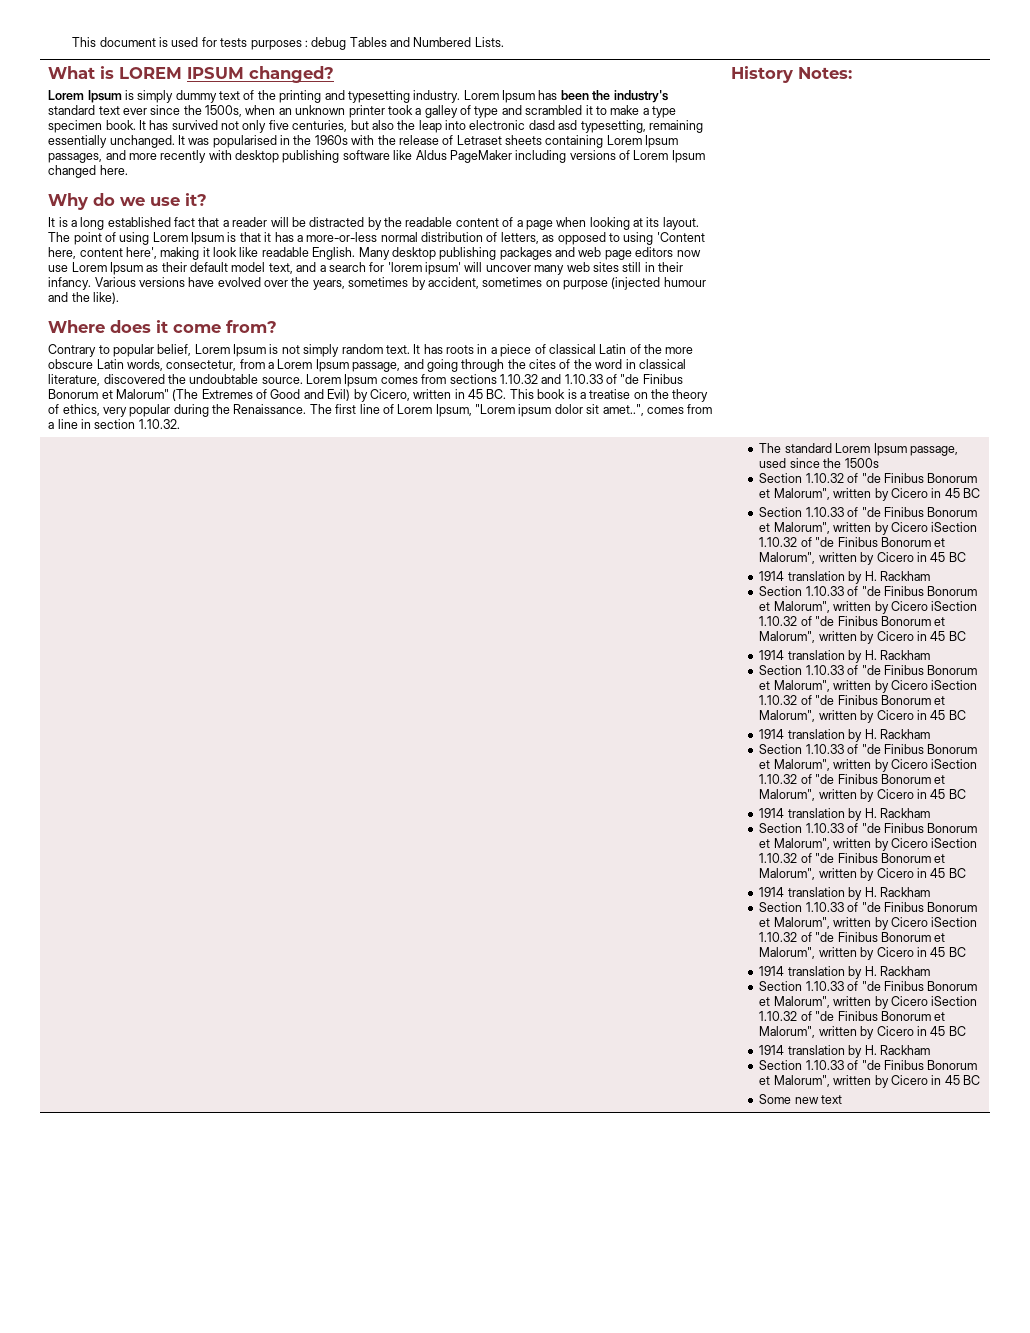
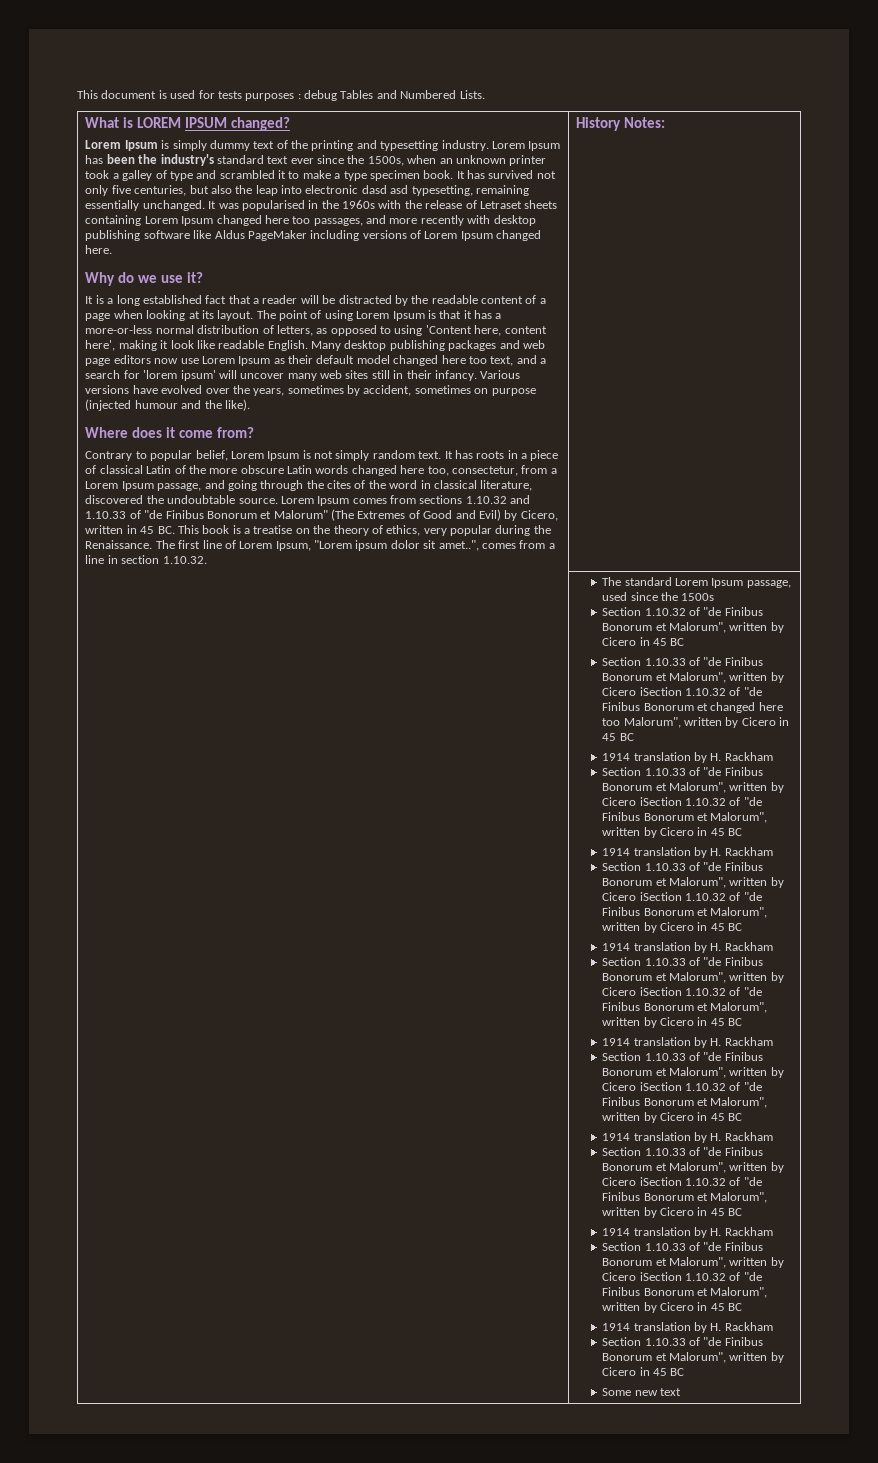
- It was popularised in the 1960s with the release of Letraset sheets containing Lorem Ipsum passages, and more recently with desktop publishing software like Aldus PageMaker including versions of Lorem Ipsum changed here.
+ It was popularised in the 1960s with the release of Letraset sheets containing Lorem Ipsum changed here too passages, and more recently with desktop publishing software like Aldus PageMaker including versions of Lorem Ipsum changed here.
- Many desktop publishing packages and web page editors now use Lorem Ipsum as their default model text, and a search for 'lorem ipsum' will uncover many web sites still in their infancy.
+ Many desktop publishing packages and web page editors now use Lorem Ipsum as their default model changed here too text, and a search for 'lorem ipsum' will uncover many web sites still in their infancy.
- It has roots in a piece of classical Latin of the more obscure Latin words, consectetur, from a Lorem Ipsum passage, and going through the cites of the word in classical literature, discovered the undoubtable source.
+ It has roots in a piece of classical Latin of the more obscure Latin words changed here too, consectetur, from a Lorem Ipsum passage, and going through the cites of the word in classical literature, discovered the undoubtable source.
  Section 1.10.32 of "de Finibus Bonorum et Malorum", written by Cicero in 45 BC
- Section 1.10.33 of "de Finibus Bonorum et Malorum", written by Cicero iSection 1.10.32 of "de Finibus Bonorum et Malorum", written by Cicero in 45 BC
+ Section 1.10.33 of "de Finibus Bonorum et Malorum", written by Cicero iSection 1.10.32 of "de Finibus Bonorum et changed here too Malorum", written by Cicero in 45 BC

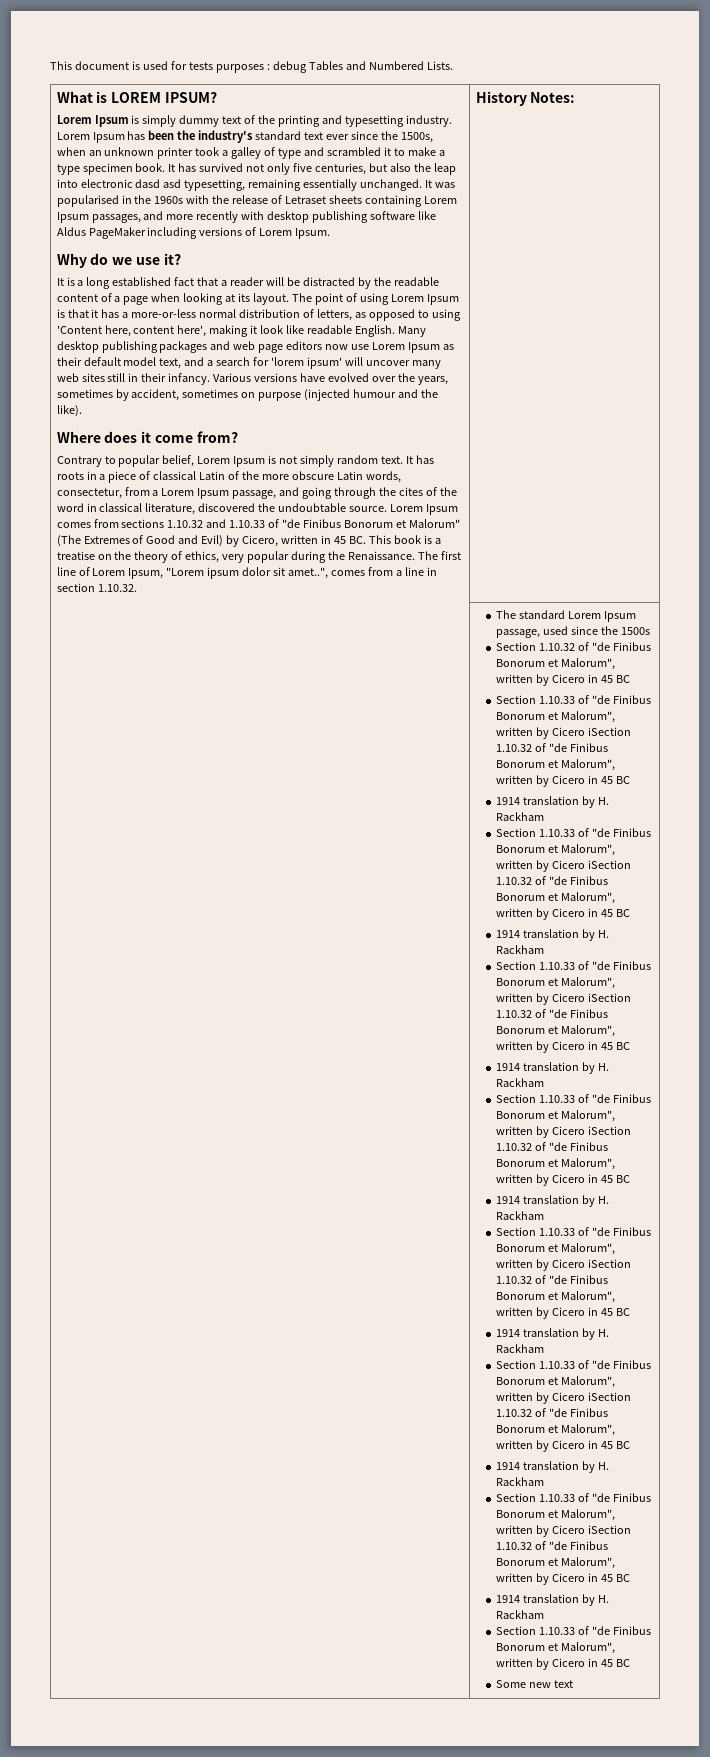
- What is LOREM IPSUM changed?
+ What is LOREM IPSUM?
- It was popularised in the 1960s with the release of Letraset sheets containing Lorem Ipsum changed here too passages, and more recently with desktop publishing software like Aldus PageMaker including versions of Lorem Ipsum changed here.
+ It was popularised in the 1960s with the release of Letraset sheets containing Lorem Ipsum passages, and more recently with desktop publishing software like Aldus PageMaker including versions of Lorem Ipsum.
- Many desktop publishing packages and web page editors now use Lorem Ipsum as their default model changed here too text, and a search for 'lorem ipsum' will uncover many web sites still in their infancy.
+ Many desktop publishing packages and web page editors now use Lorem Ipsum as their default model text, and a search for 'lorem ipsum' will uncover many web sites still in their infancy.
- It has roots in a piece of classical Latin of the more obscure Latin words changed here too, consectetur, from a Lorem Ipsum passage, and going through the cites of the word in classical literature, discovered the undoubtable source.
+ It has roots in a piece of classical Latin of the more obscure Latin words, consectetur, from a Lorem Ipsum passage, and going through the cites of the word in classical literature, discovered the undoubtable source.
  Section 1.10.32 of "de Finibus Bonorum et Malorum", written by Cicero in 45 BC
- Section 1.10.33 of "de Finibus Bonorum et Malorum", written by Cicero iSection 1.10.32 of "de Finibus Bonorum et changed here too Malorum", written by Cicero in 45 BC
+ Section 1.10.33 of "de Finibus Bonorum et Malorum", written by Cicero iSection 1.10.32 of "de Finibus Bonorum et Malorum", written by Cicero in 45 BC

